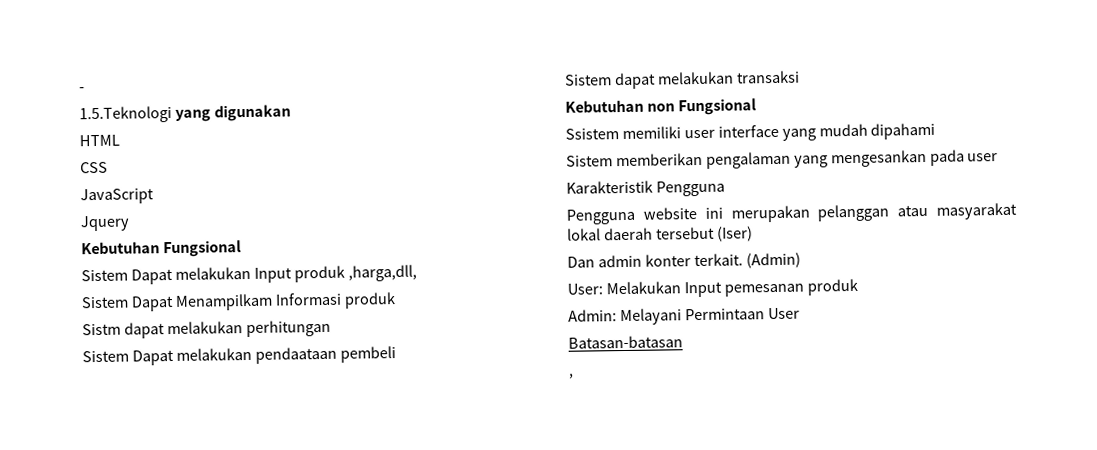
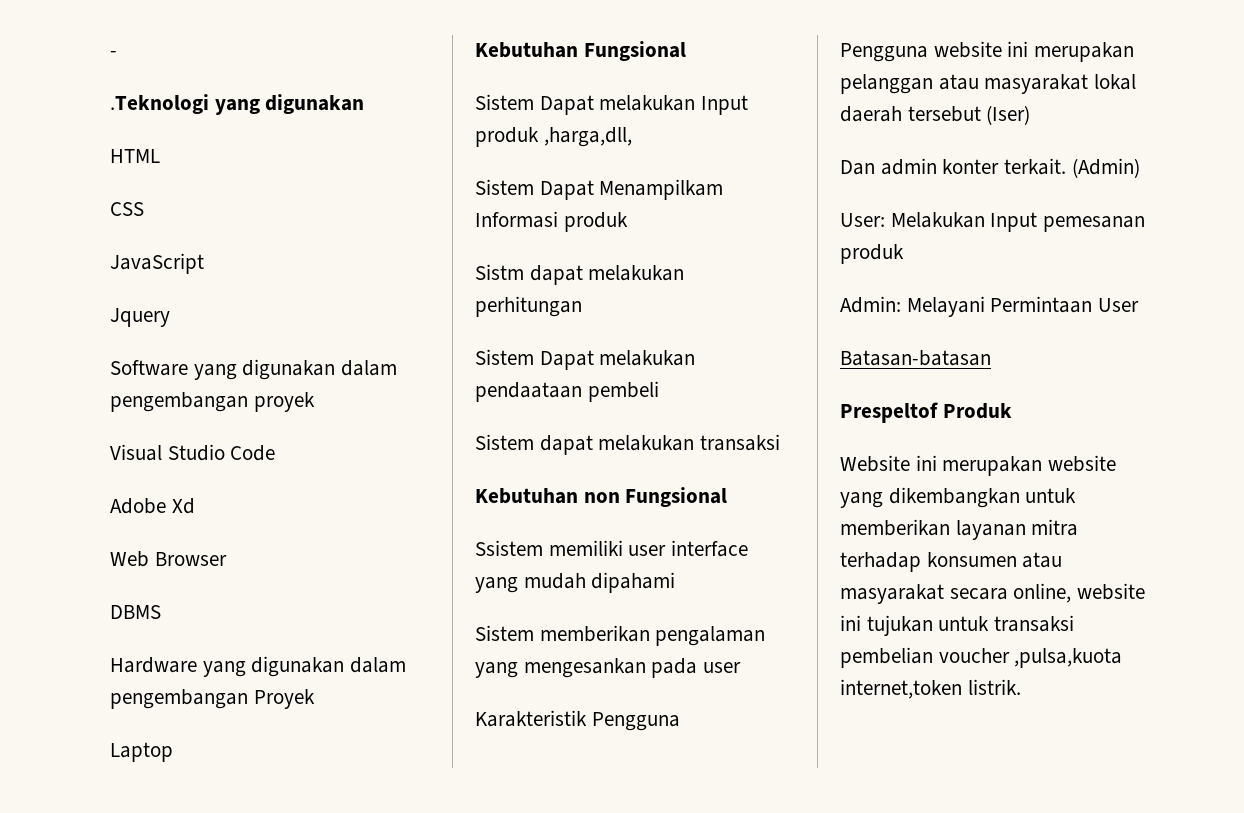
- 1.5.Teknologi yang digunakan
+ .Teknologi yang digunakan
+ Software yang digunakan dalam pengembangan proyek
+ Visual Studio Code
+ Adobe Xd
+ Web Browser
+ DBMS
+ Hardware yang digunakan dalam pengembangan Proyek
+ Laptop
- ,
+ Prespeltof Produk
+ Website ini merupakan website yang dikembangkan untuk memberikan layanan mitra terhadap konsumen atau masyarakat secara online, website ini tujukan untuk transaksi pembelian voucher ,pulsa,kuota internet,token listrik.

